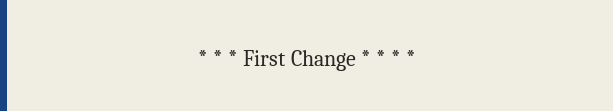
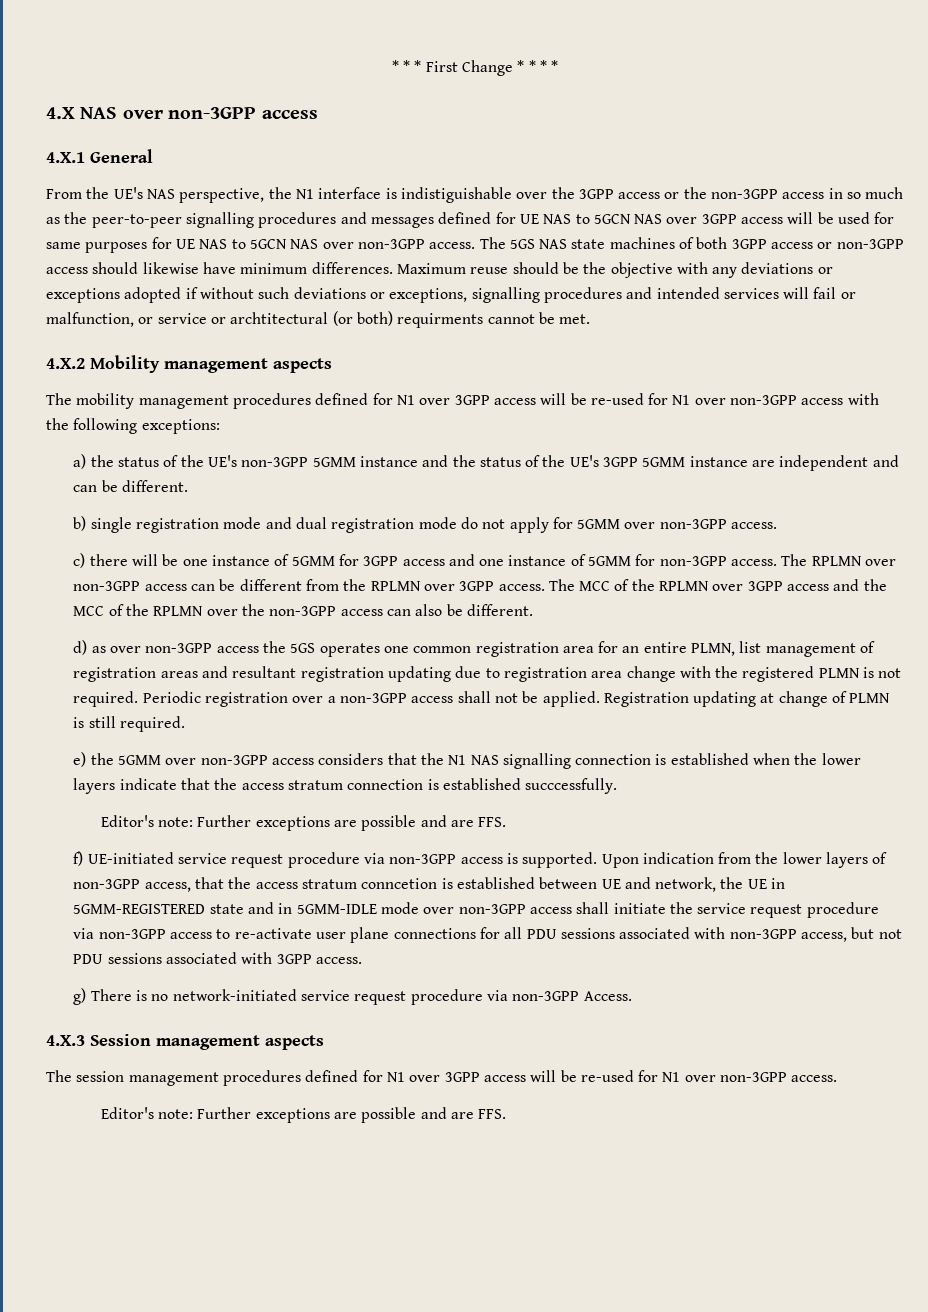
+ 4.X NAS over non-3GPP access
+ 4.X.1 General
+ From the UE's NAS perspective, the N1 interface is indistiguishable over the 3GPP access or the non-3GPP access in so much as the peer-to-peer signalling procedures and messages defined for UE NAS to 5GCN NAS over 3GPP access will be used for same purposes for UE NAS to 5GCN NAS over non-3GPP access. The 5GS NAS state machines of both 3GPP access or non-3GPP access should likewise have minimum differences. Maximum reuse should be the objective with any deviations or exceptions adopted if without such deviations or exceptions, signalling procedures and intended services will fail or malfunction, or service or archtitectural (or both) requirments cannot be met.
+ 4.X.2 Mobility management aspects
+ The mobility management procedures defined for N1 over 3GPP access will be re-used for N1 over non-3GPP access with the following exceptions:
+ a) the status of the UE's non-3GPP 5GMM instance and the status of the UE's 3GPP 5GMM instance are independent and can be different.
+ b) single registration mode and dual registration mode do not apply for 5GMM over non-3GPP access.
+ c) there will be one instance of 5GMM for 3GPP access and one instance of 5GMM for non-3GPP access. The RPLMN over non-3GPP access can be different from the RPLMN over 3GPP access. The MCC of the RPLMN over 3GPP access and the MCC of the RPLMN over the non-3GPP access can also be different.
+ d) as over non-3GPP access the 5GS operates one common registration area for an entire PLMN, list management of registration areas and resultant registration updating due to registration area change with the registered PLMN is not required. Periodic registration over a non-3GPP access shall not be applied. Registration updating at change of PLMN is still required.
+ e) the 5GMM over non-3GPP access considers that the N1 NAS signalling connection is established when the lower layers indicate that the access stratum connection is established succcessfully.
+ Editor's note: Further exceptions are possible and are FFS.
+ f) UE-initiated service request procedure via non-3GPP access is supported. Upon indication from the lower layers of non-3GPP access, that the access stratum conncetion is established between UE and network, the UE in 5GMM-REGISTERED state and in 5GMM-IDLE mode over non-3GPP access shall initiate the service request procedure via non-3GPP access to re-activate user plane connections for all PDU sessions associated with non-3GPP access, but not PDU sessions associated with 3GPP access.
+ g) There is no network-initiated service request procedure via non-3GPP Access.
+ 4.X.3 Session management aspects
+ The session management procedures defined for N1 over 3GPP access will be re-used for N1 over non-3GPP access.
+ Editor's note: Further exceptions are possible and are FFS.

